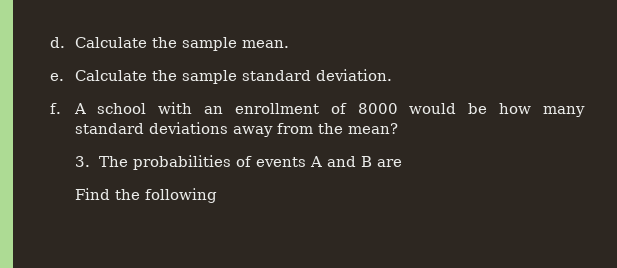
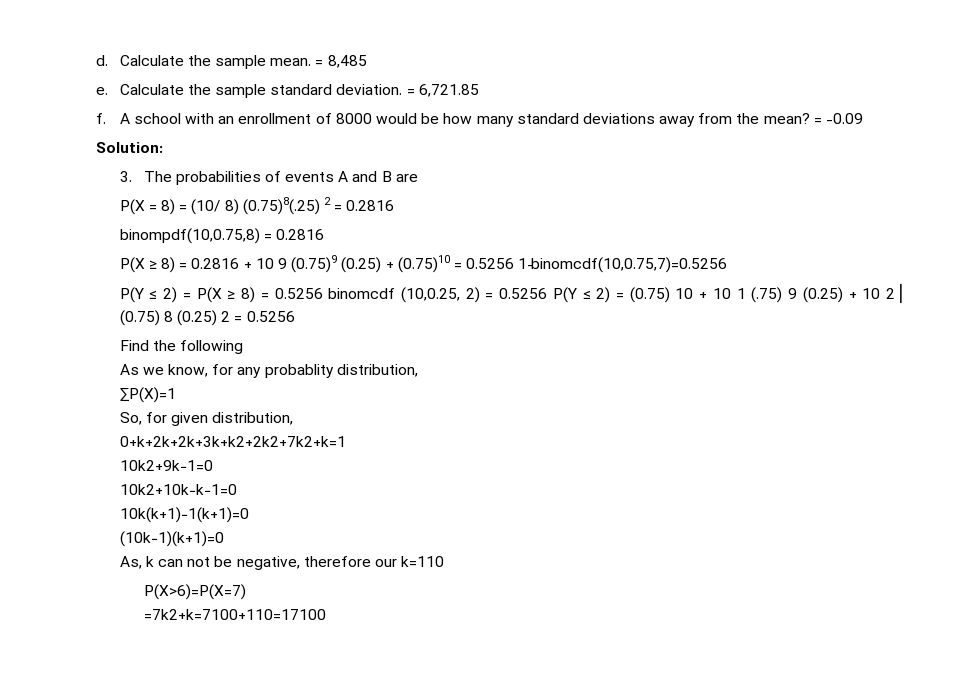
+ = 8,485
+ = 6,721.85
+ = -0.09
+ Solution:
+ P(X = 8) = (10/ 8) (0.75)8(.25) 2 = 0.2816
+ binompdf(10,0.75,8) = 0.2816
+ P(X ≥ 8) = 0.2816 + 10 9 (0.75)9 (0.25) + (0.75)10 = 0.5256 1‐binomcdf(10,0.75,7)=0.5256
+ P(Y ≤ 2) = P(X ≥ 8) = 0.5256 binomcdf (10,0.25, 2) = 0.5256 P(Y ≤ 2) = (0.75) 10 + 10 1 (.75) 9 (0.25) + 10 2⎟ (0.75) 8 (0.25) 2 = 0.5256
  Find the following
+ As we know, for any probablity distribution,
+ ∑P(X)=1
+ So, for given distribution,
+ 0+k+2k+2k+3k+k2+2k2+7k2+k=1
+ 10k2+9k−1=0
+ 10k2+10k−k−1=0
+ 10k(k+1)−1(k+1)=0
+ (10k−1)(k+1)=0
+ As, k can not be negative, therefore our k=110
+ P(X>6)=P(X=7)
+ =7k2+k=7100+110=17100

